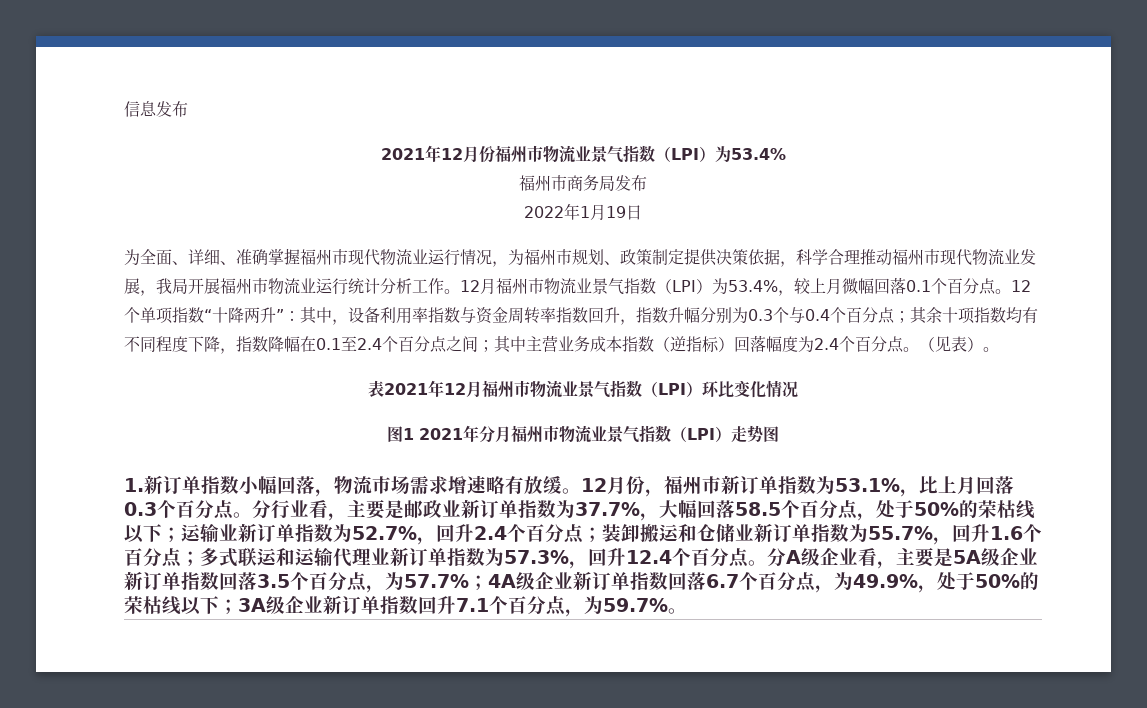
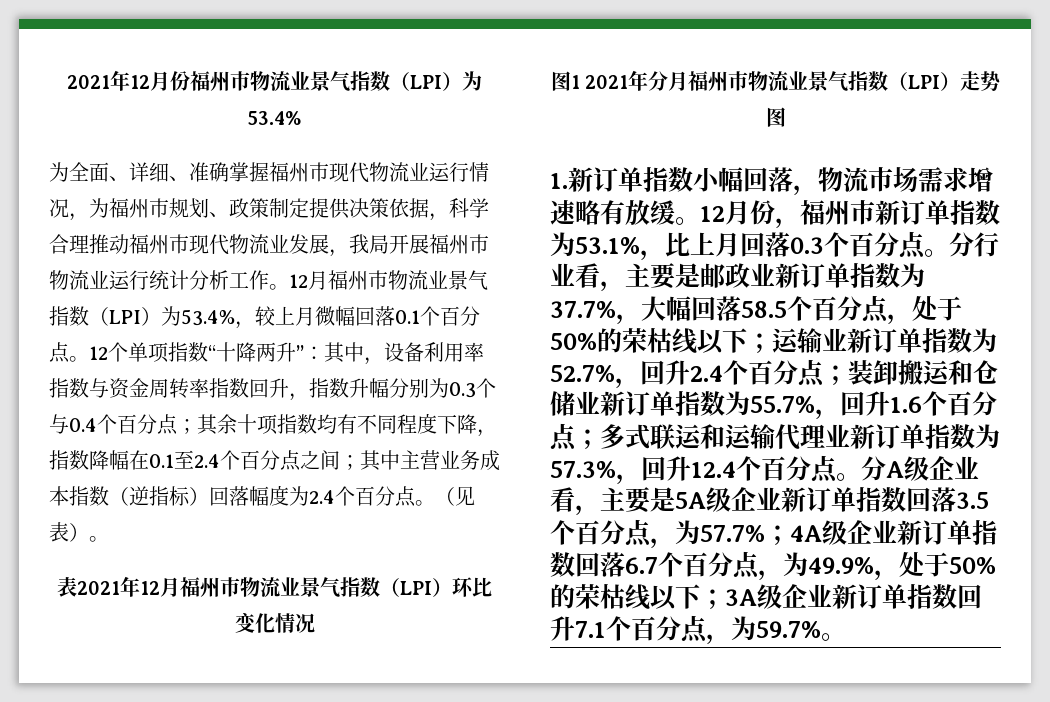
- 信息发布
- 福州市商务局发布
- 2022年1月19日

